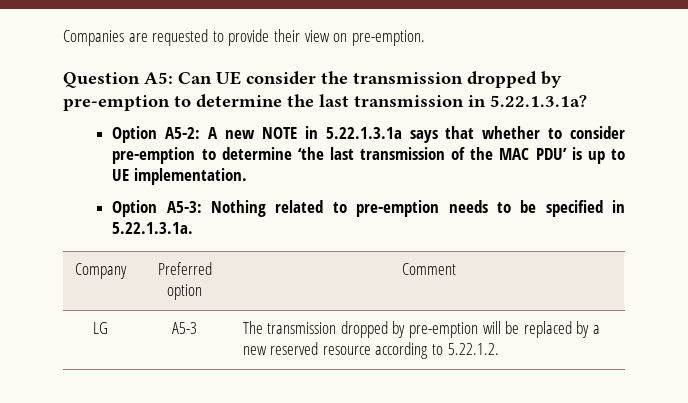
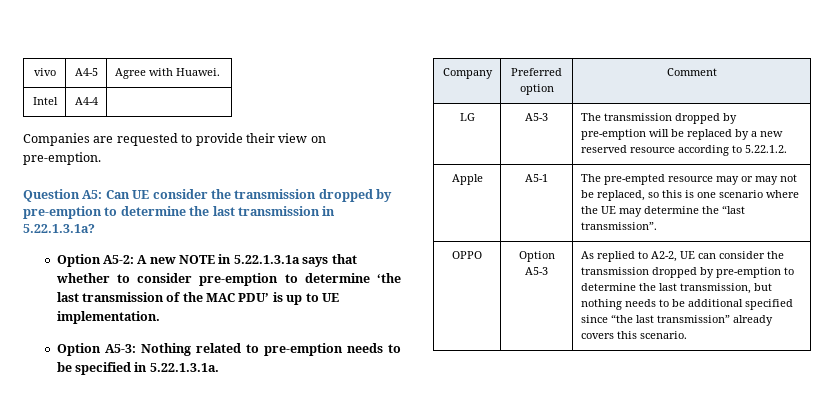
+ vivo | A4-5 | Agree with Huawei.
+ Intel | A4-4 |
+ Apple | A5-1 | The pre-empted resource may or may not be replaced, so this is one scenario where the UE may determine the “last transmission”.
+ OPPO | Option A5-3 | As replied to A2-2, UE can consider the transmission dropped by pre-emption to determine the last transmission, but nothing needs to be additional specified since “the last transmission” already covers this scenario.

